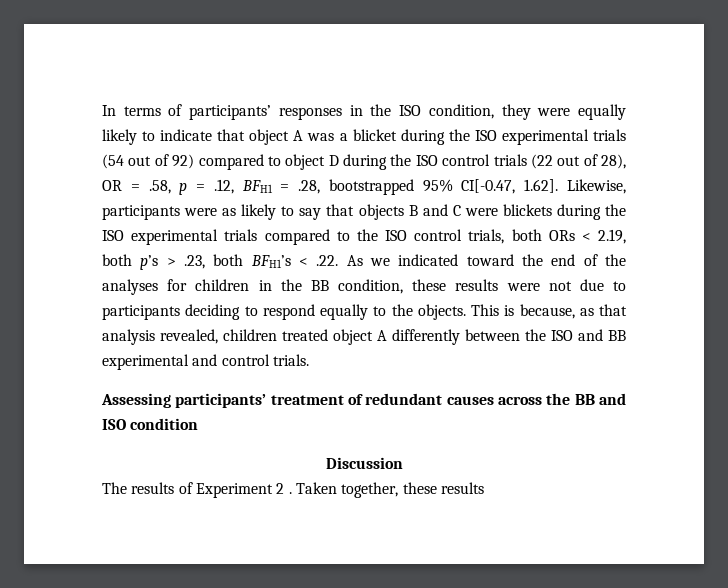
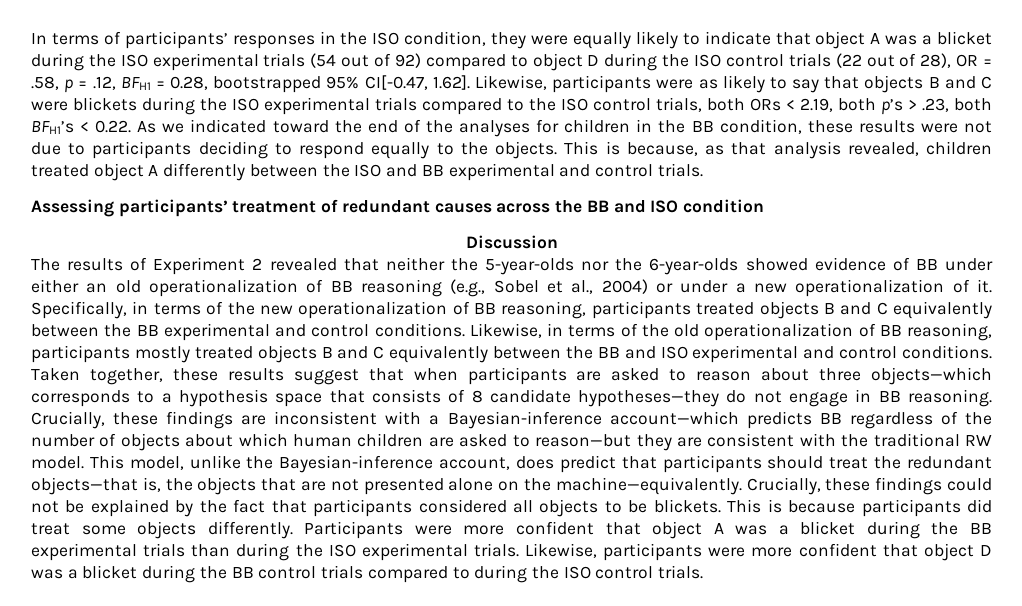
- In terms of participants’ responses in the ISO condition, they were equally likely to indicate that object A was a blicket during the ISO experimental trials (54 out of 92) compared to object D during the ISO control trials (22 out of 28), OR = .58, p = .12, BFH1 = .28, bootstrapped 95% CI[-0.47, 1.62]. Likewise, participants were as likely to say that objects B and C were blickets during the ISO experimental trials compared to the ISO control trials, both ORs < 2.19, both p’s > .23, both BFH1’s < .22. As we indicated toward the end of the analyses for children in the BB condition, these results were not due to participants deciding to respond equally to the objects.
+ In terms of participants’ responses in the ISO condition, they were equally likely to indicate that object A was a blicket during the ISO experimental trials (54 out of 92) compared to object D during the ISO control trials (22 out of 28), OR = .58, p = .12, BFH1 = 0.28, bootstrapped 95% CI[-0.47, 1.62]. Likewise, participants were as likely to say that objects B and C were blickets during the ISO experimental trials compared to the ISO control trials, both ORs < 2.19, both p’s > .23, both BFH1’s < 0.22. As we indicated toward the end of the analyses for children in the BB condition, these results were not due to participants deciding to respond equally to the objects.
- The results of Experiment 2 . Taken together, these results
+ The results of Experiment 2 revealed that neither the 5-year-olds nor the 6-year-olds showed evidence of BB under either an old operationalization of BB reasoning (e.g., Sobel et al., 2004) or under a new operationalization of it. Specifically, in terms of the new operationalization of BB reasoning, participants treated objects B and C equivalently between the BB experimental and control conditions. Likewise, in terms of the old operationalization of BB reasoning, participants mostly treated objects B and C equivalently between the BB and ISO experimental and control conditions. Taken together, these results suggest that when participants are asked to reason about three objects—which corresponds to a hypothesis space that consists of 8 candidate hypotheses—they do not engage in BB reasoning. Crucially, these findings are inconsistent with a Bayesian-inference account—which predicts BB regardless of the number of objects about which human children are asked to reason—but they are consistent with the traditional RW model. This model, unlike the Bayesian-inference account, does predict that participants should treat the redundant objects—that is, the objects that are not presented alone on the machine—equivalently. Crucially, these findings could not be explained by the fact that participants considered all objects to be blickets. This is because participants did treat some objects differently. Participants were more confident that object A was a blicket during the BB experimental trials than during the ISO experimental trials. Likewise, participants were more confident that object D was a blicket during the BB control trials compared to during the ISO control trials.

